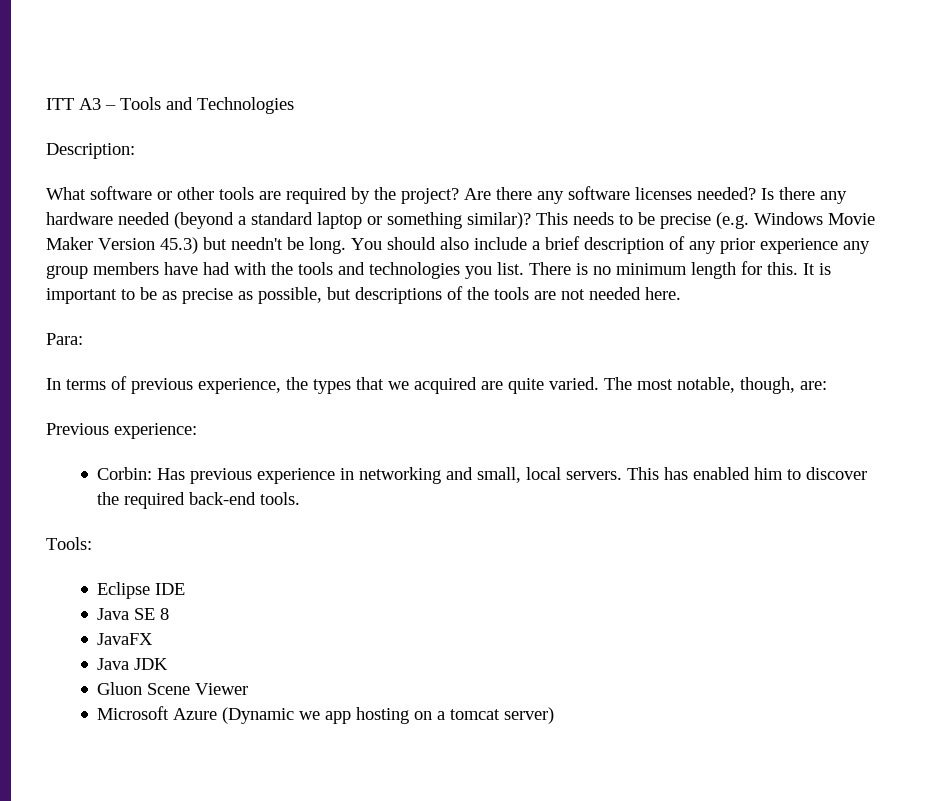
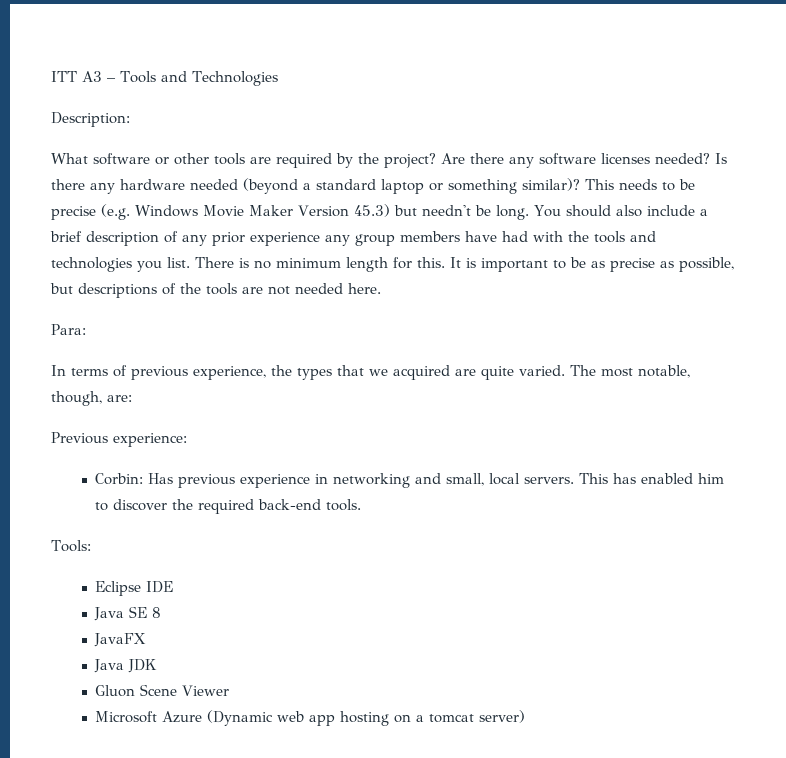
- Microsoft Azure (Dynamic we app hosting on a tomcat server)
+ Microsoft Azure (Dynamic web app hosting on a tomcat server)

